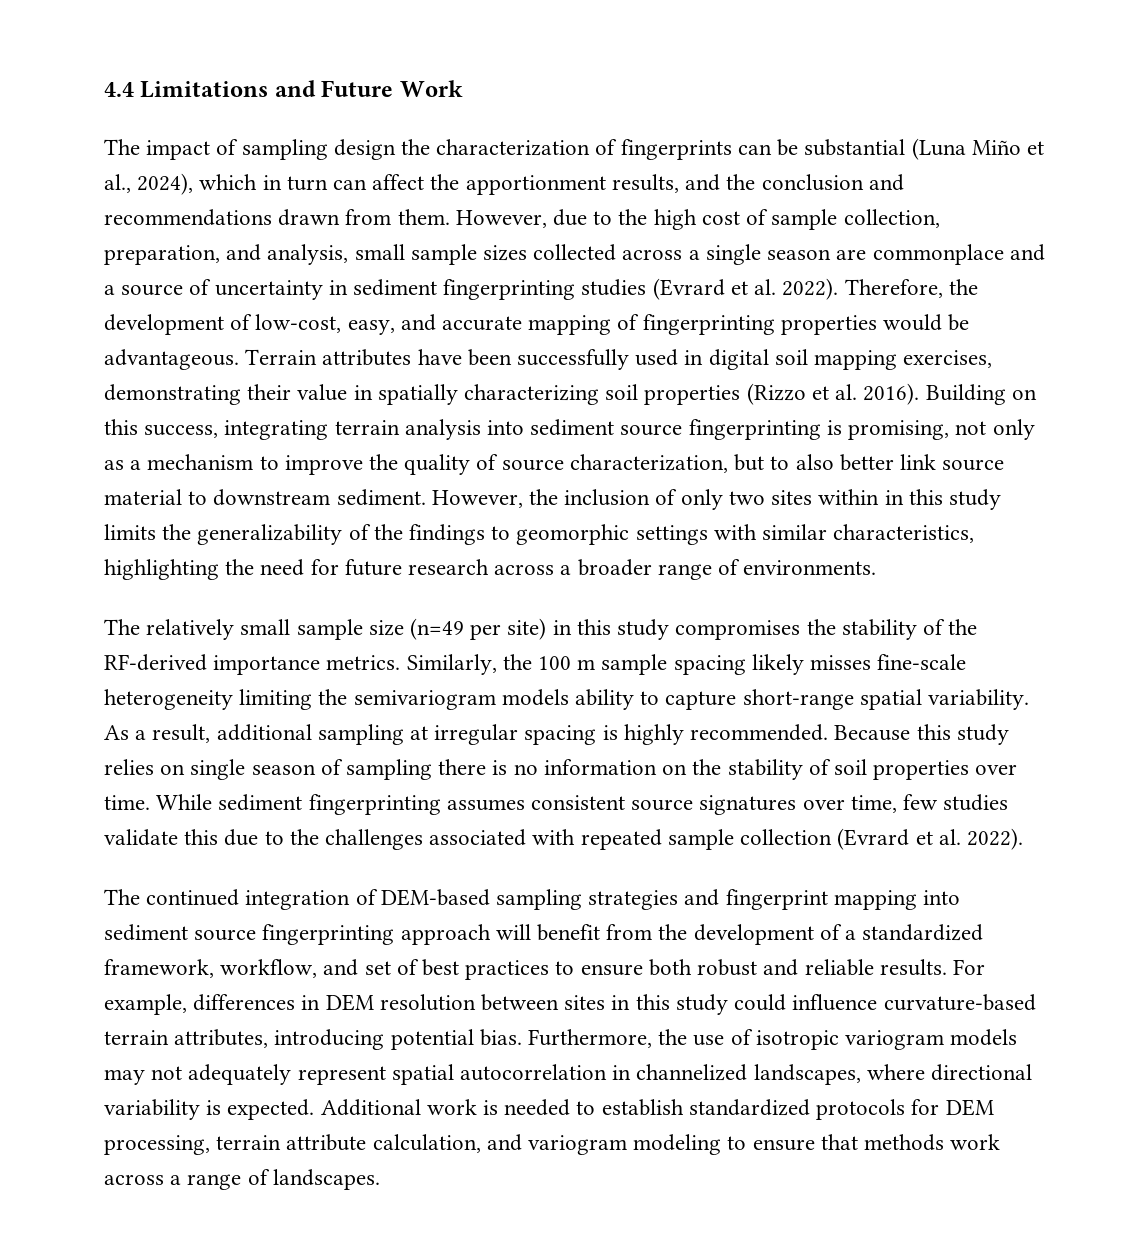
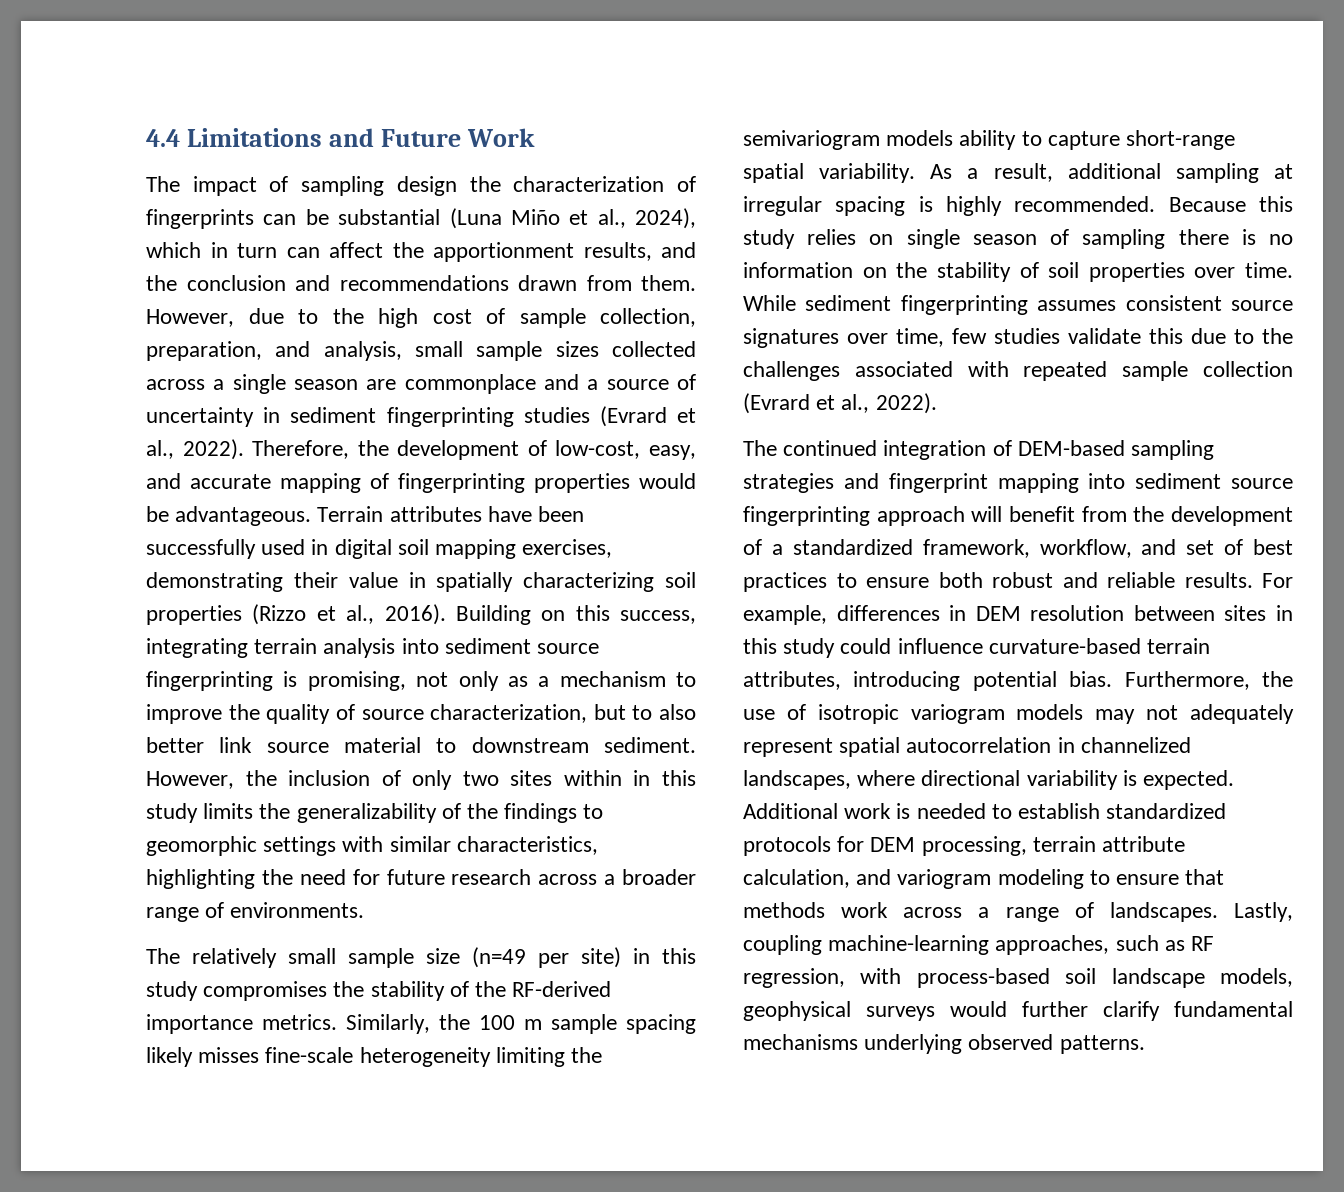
- However, due to the high cost of sample collection, preparation, and analysis, small sample sizes collected across a single season are commonplace and a source of uncertainty in sediment fingerprinting studies (Evrard et al. 2022).
+ However, due to the high cost of sample collection, preparation, and analysis, small sample sizes collected across a single season are commonplace and a source of uncertainty in sediment fingerprinting studies (Evrard et al., 2022).
- Terrain attributes have been successfully used in digital soil mapping exercises, demonstrating their value in spatially characterizing soil properties (Rizzo et al. 2016).
+ Terrain attributes have been successfully used in digital soil mapping exercises, demonstrating their value in spatially characterizing soil properties (Rizzo et al., 2016).
- While sediment fingerprinting assumes consistent source signatures over time, few studies validate this due to the challenges associated with repeated sample collection (Evrard et al. 2022).
+ While sediment fingerprinting assumes consistent source signatures over time, few studies validate this due to the challenges associated with repeated sample collection (Evrard et al., 2022).
+ Lastly, coupling machine-learning approaches, such as RF regression, with process-based soil landscape models, geophysical surveys would further clarify fundamental mechanisms underlying observed patterns.

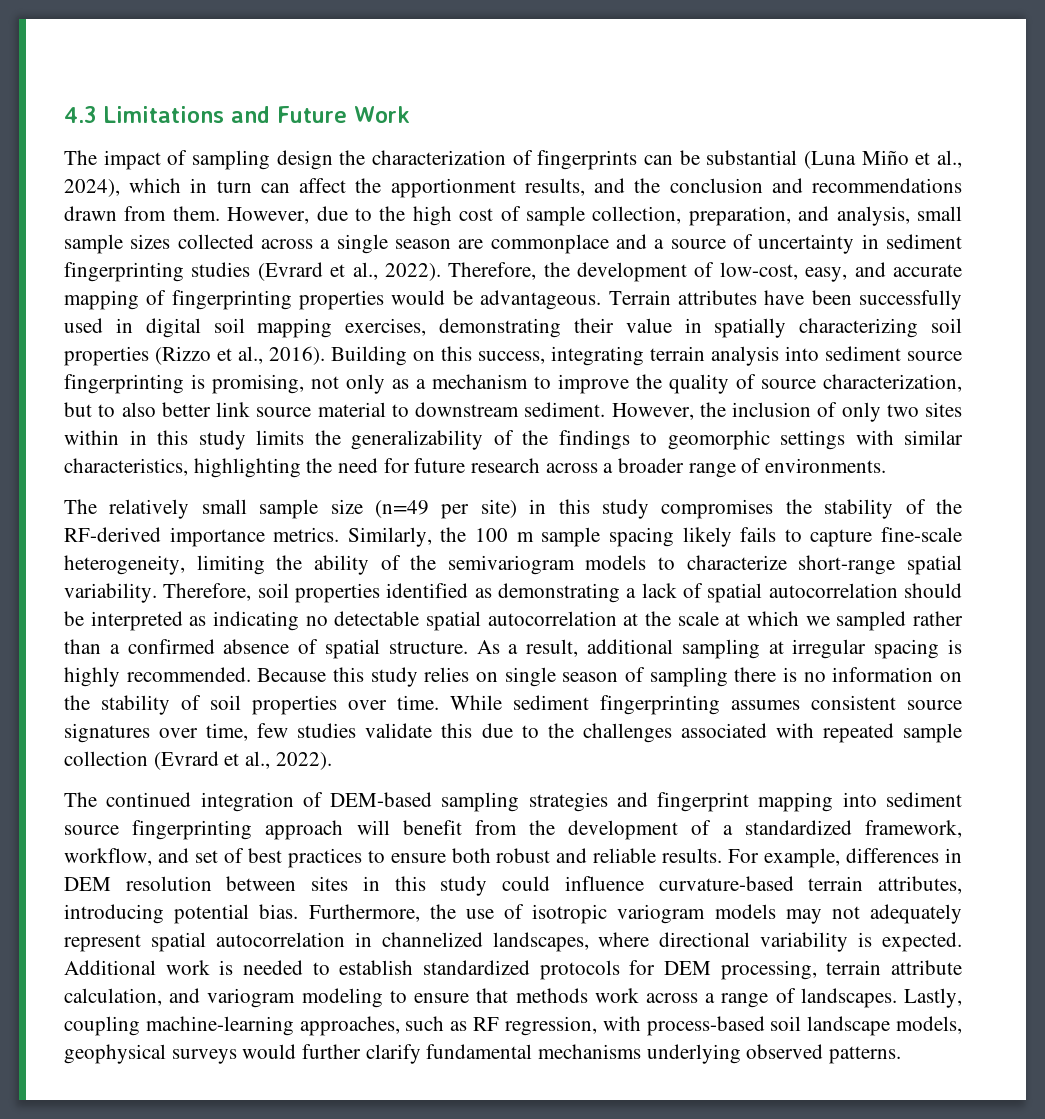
- 4.4 Limitations and Future Work
+ 4.3 Limitations and Future Work
- Similarly, the 100 m sample spacing likely misses fine-scale heterogeneity limiting the semivariogram models ability to capture short-range spatial variability.
+ Similarly, the 100 m sample spacing likely fails to capture fine-scale heterogeneity, limiting the ability of the semivariogram models to characterize short-range spatial variability. Therefore, soil properties identified as demonstrating a lack of spatial autocorrelation should be interpreted as indicating no detectable spatial autocorrelation at the scale at which we sampled rather than a confirmed absence of spatial structure.

